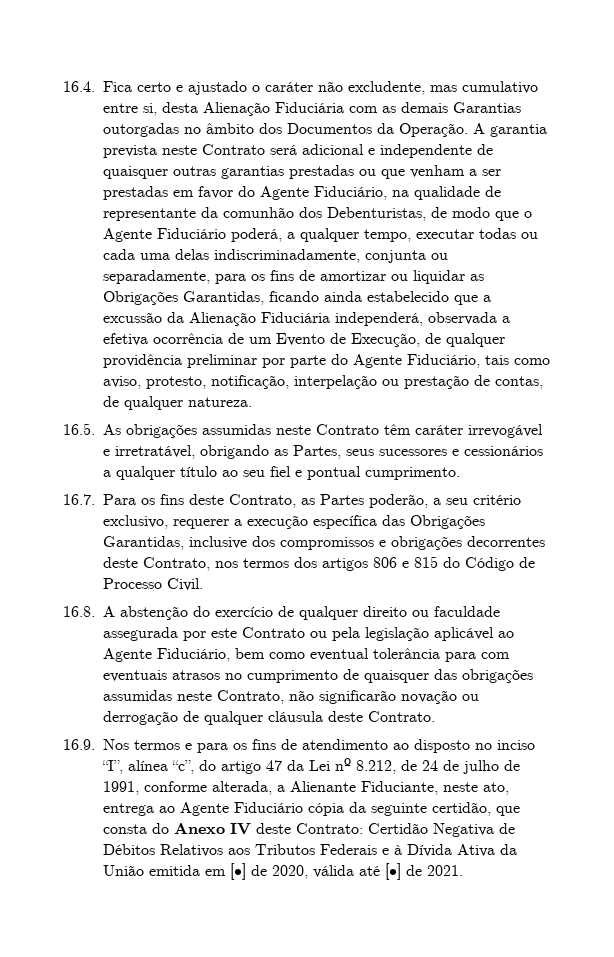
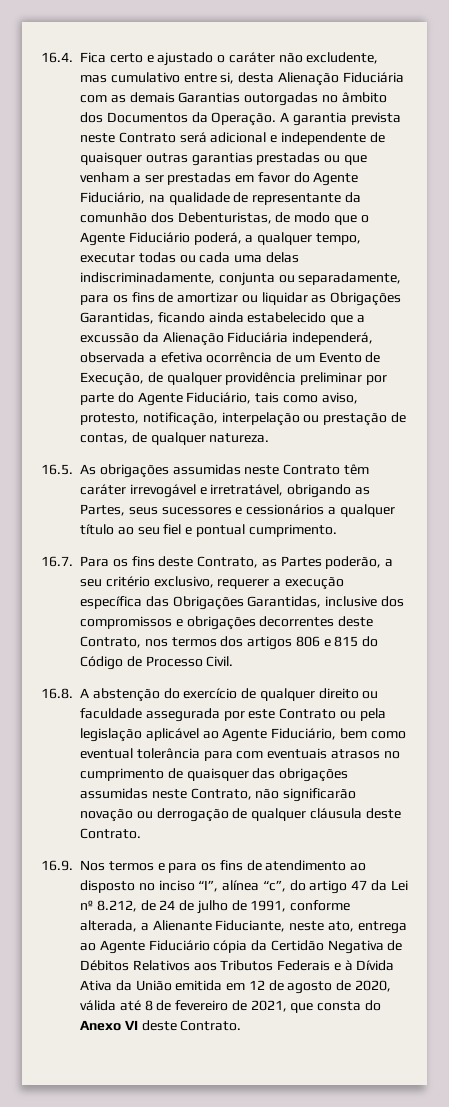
- 16.9. Nos termos e para os fins de atendimento ao disposto no inciso “I”, alínea “c”, do artigo 47 da Lei nº 8.212, de 24 de julho de 1991, conforme alterada, a Alienante Fiduciante, neste ato, entrega ao Agente Fiduciário cópia da seguinte certidão, que consta do Anexo IV deste Contrato: Certidão Negativa de Débitos Relativos aos Tributos Federais e à Dívida Ativa da União emitida em [•] de 2020, válida até [•] de 2021.
+ 16.9. Nos termos e para os fins de atendimento ao disposto no inciso “I”, alínea “c”, do artigo 47 da Lei nº 8.212, de 24 de julho de 1991, conforme alterada, a Alienante Fiduciante, neste ato, entrega ao Agente Fiduciário cópia da Certidão Negativa de Débitos Relativos aos Tributos Federais e à Dívida Ativa da União emitida em 12 de agosto de 2020, válida até 8 de fevereiro de 2021, que consta do Anexo VI deste Contrato.

